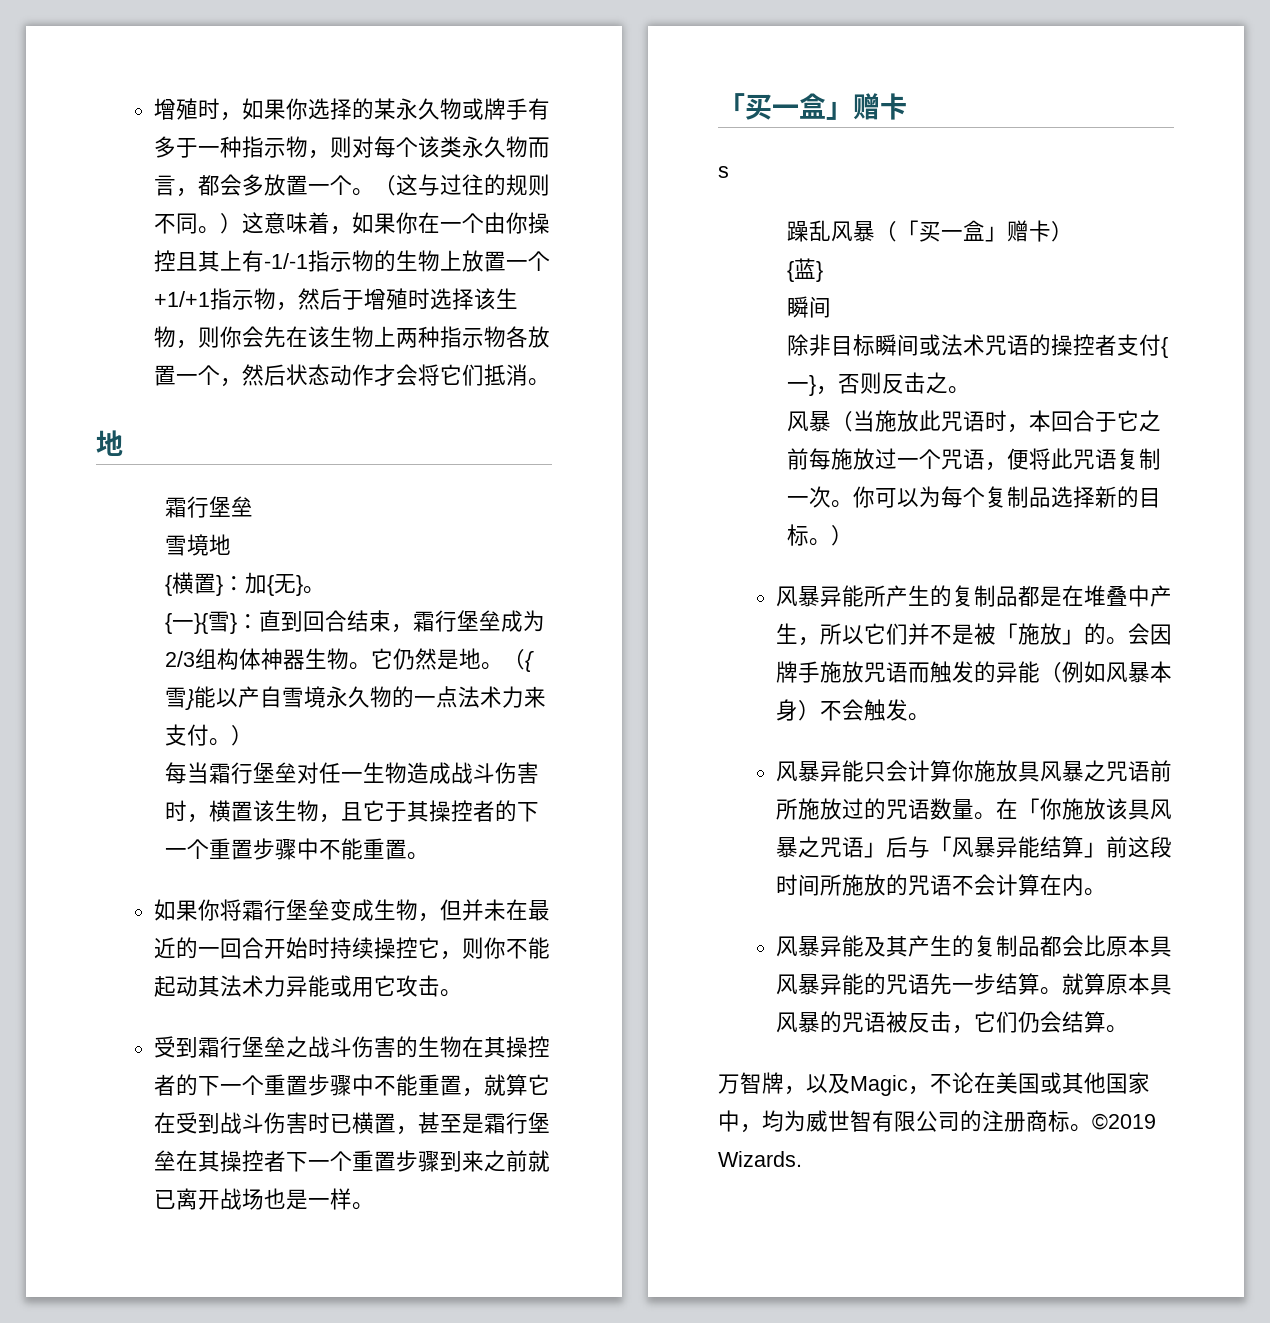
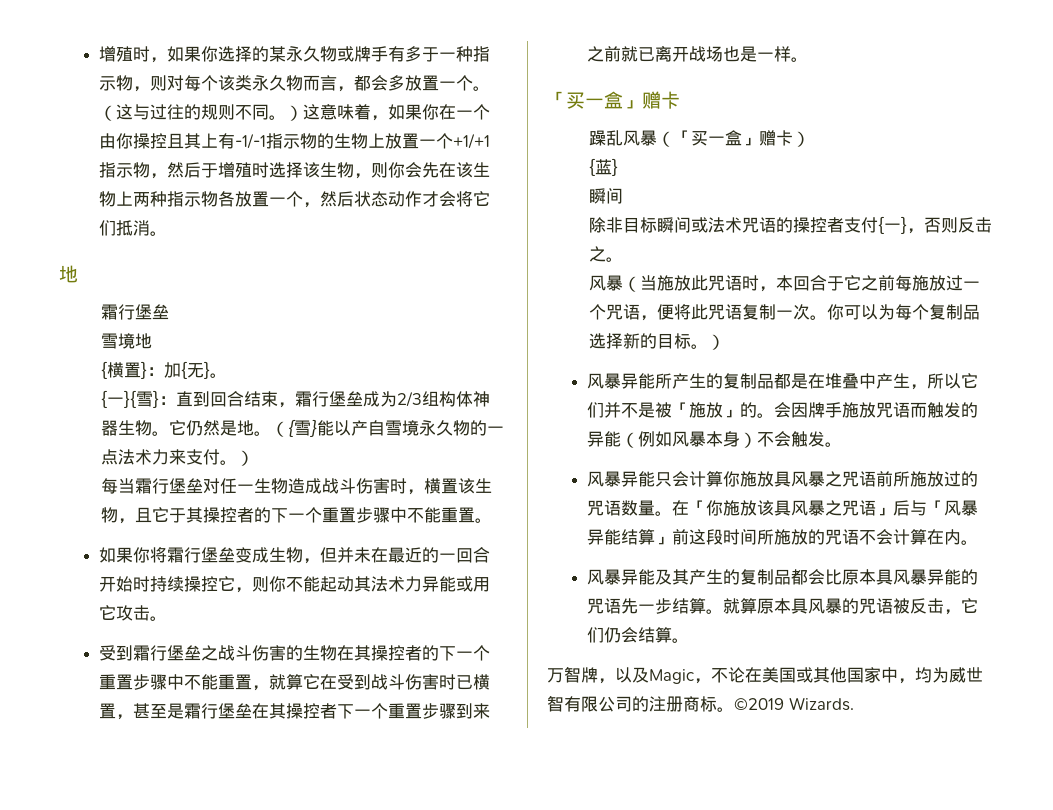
- s

